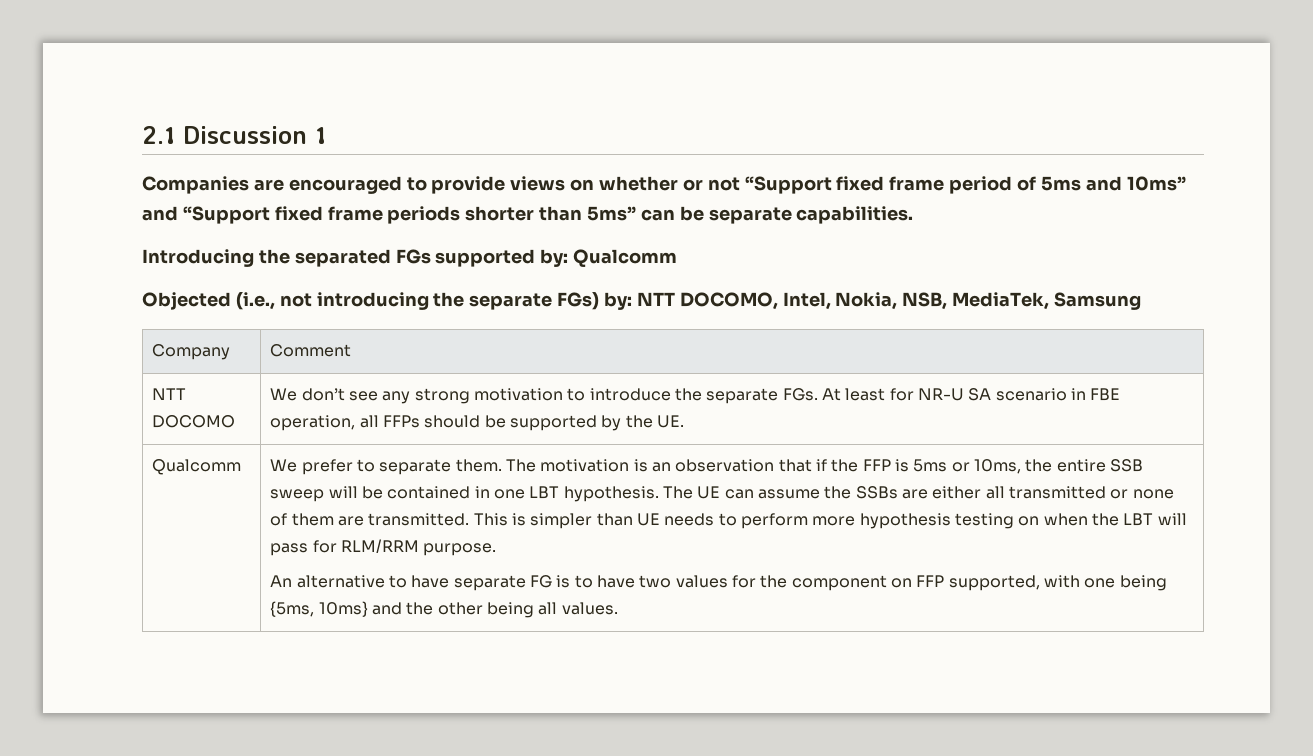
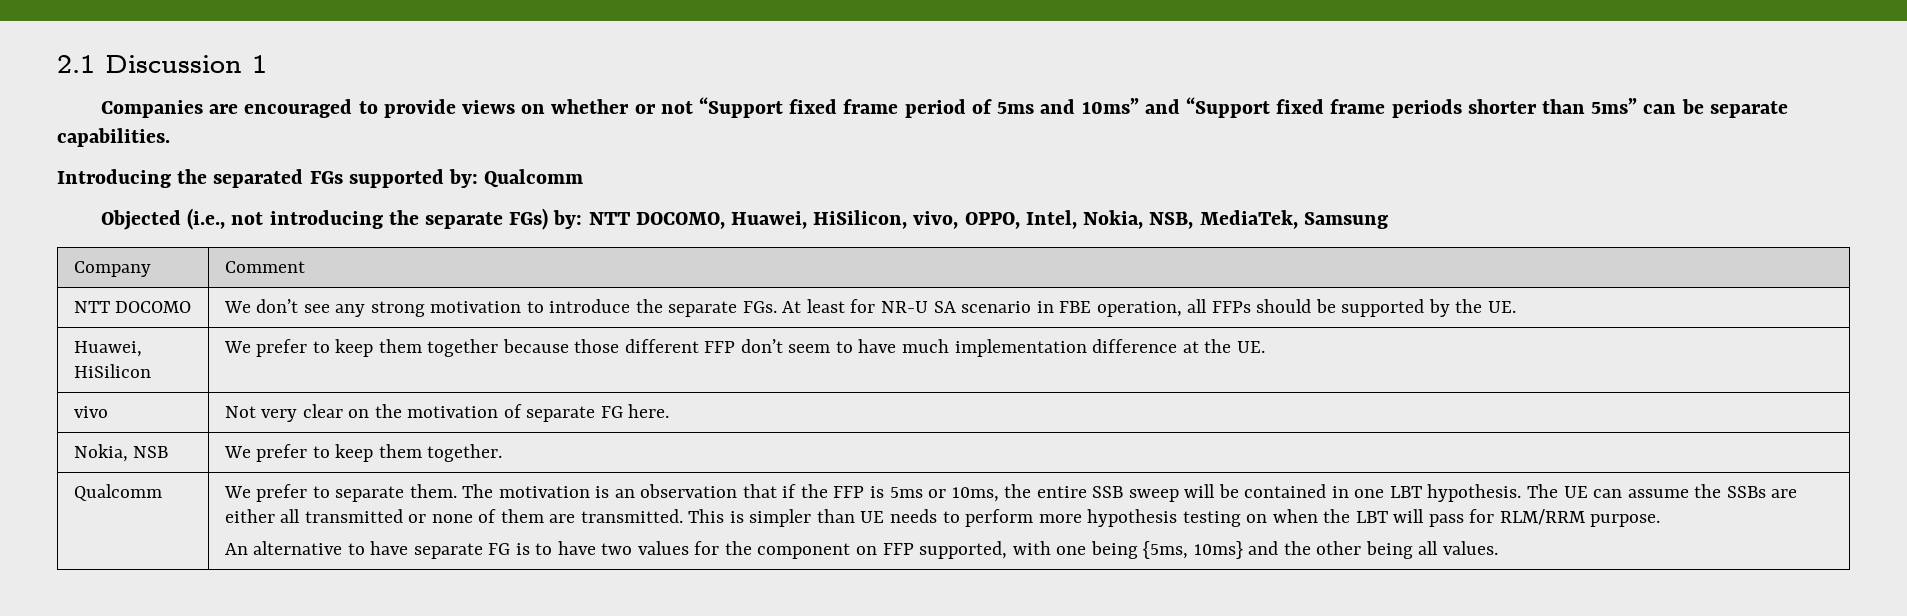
- Objected (i.e., not introducing the separate FGs) by: NTT DOCOMO, Intel, Nokia, NSB, MediaTek, Samsung
+ Objected (i.e., not introducing the separate FGs) by: NTT DOCOMO, Huawei, HiSilicon, vivo, OPPO, Intel, Nokia, NSB, MediaTek, Samsung
+ Huawei, HiSilicon | We prefer to keep them together because those different FFP don’t seem to have much implementation difference at the UE.
+ vivo | Not very clear on the motivation of separate FG here.
+ Nokia, NSB | We prefer to keep them together.

